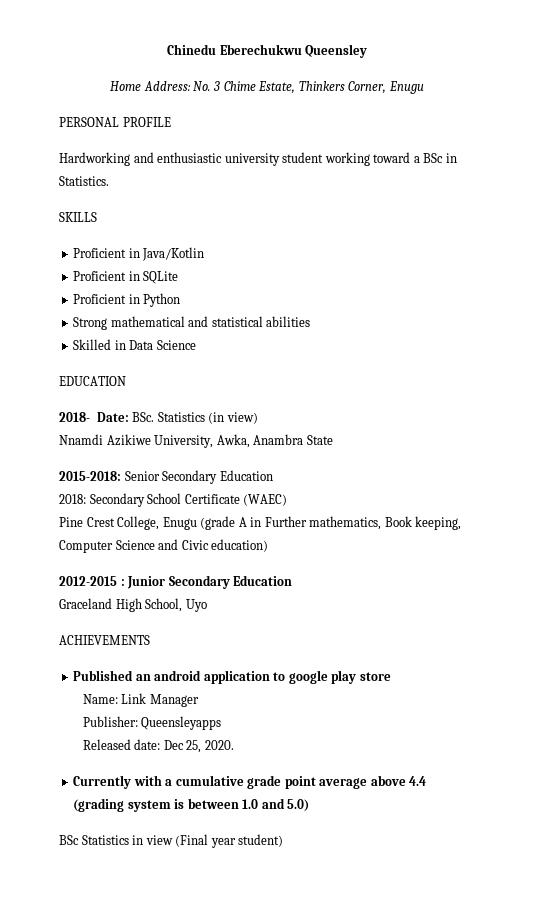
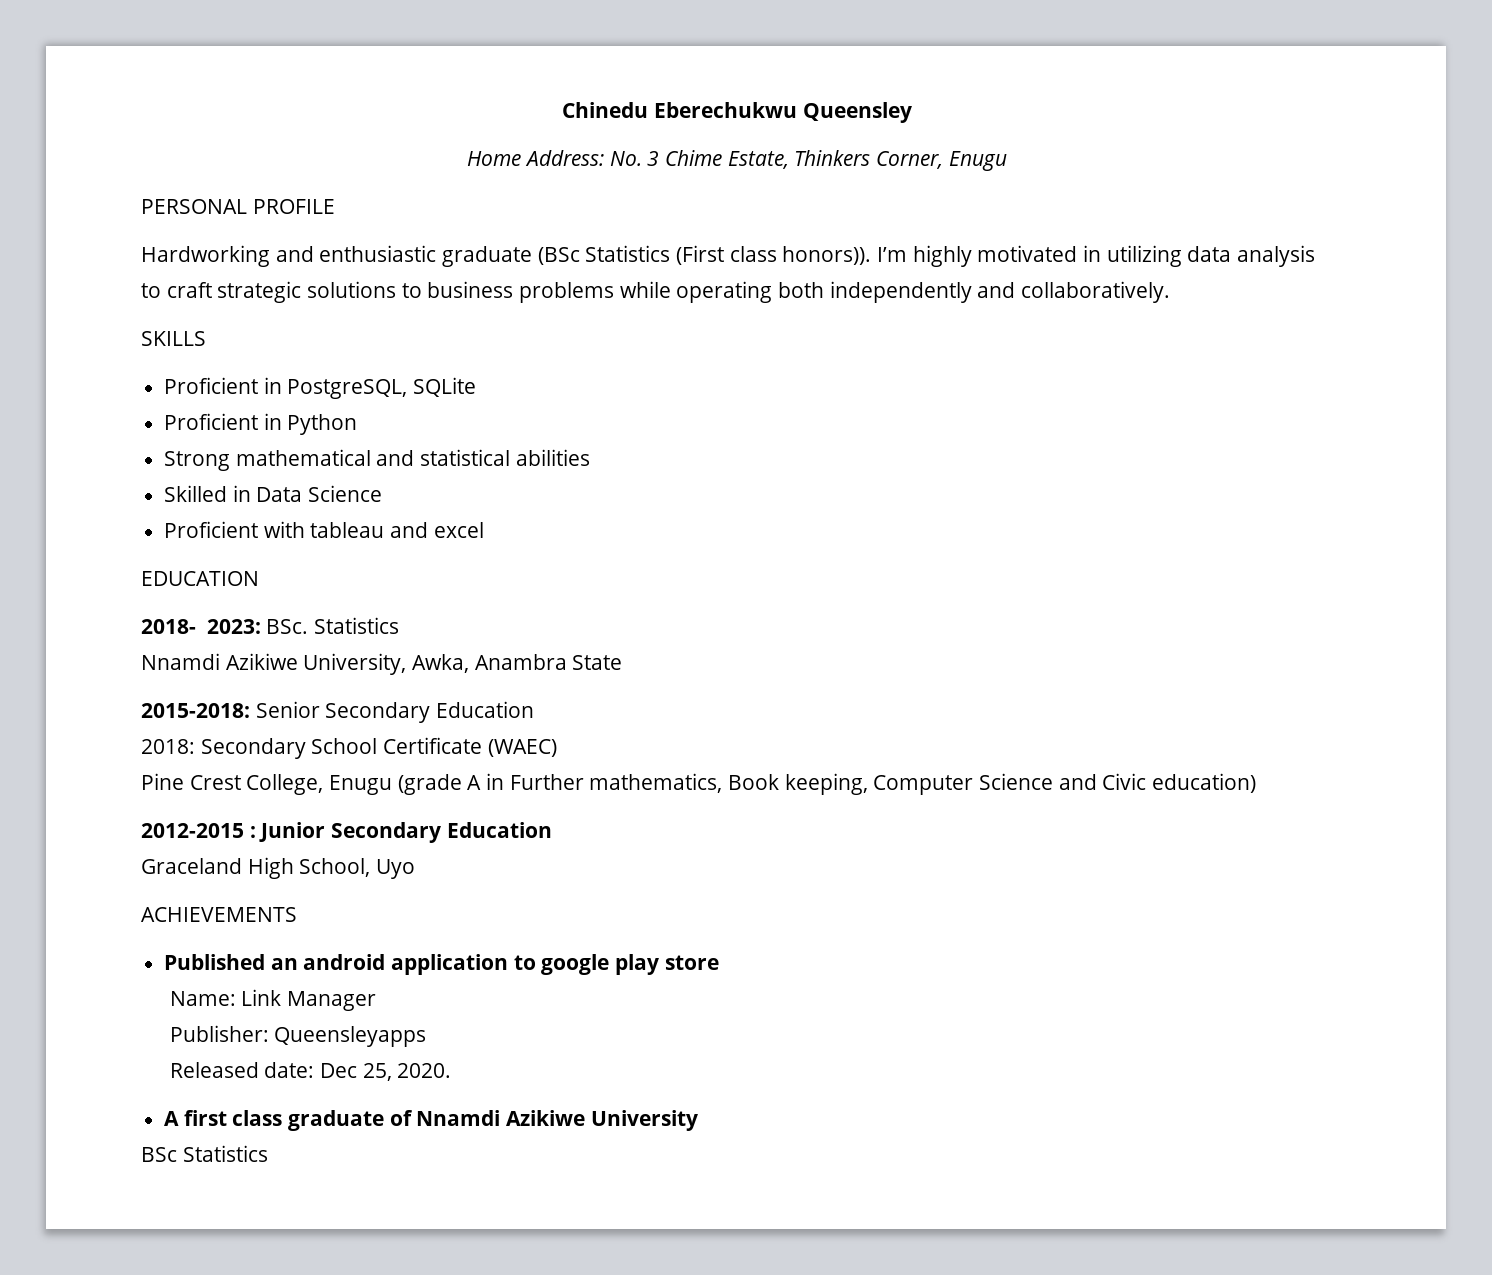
- Hardworking and enthusiastic university student working toward a BSc in Statistics.
+ Hardworking and enthusiastic graduate (BSc Statistics (First class honors)). I’m highly motivated in utilizing data analysis to craft strategic solutions to business problems while operating both independently and collaboratively.
- Proficient in Java/Kotlin
- Proficient in SQLite
+ Proficient in PostgreSQL, SQLite
+ Proficient with tableau and excel
- 2018- Date: BSc. Statistics (in view)
+ 2018- 2023: BSc. Statistics
- Currently with a cumulative grade point average above 4.4 (grading system is between 1.0 and 5.0)
- BSc Statistics in view (Final year student)
+ A first class graduate of Nnamdi Azikiwe University
+ BSc Statistics

